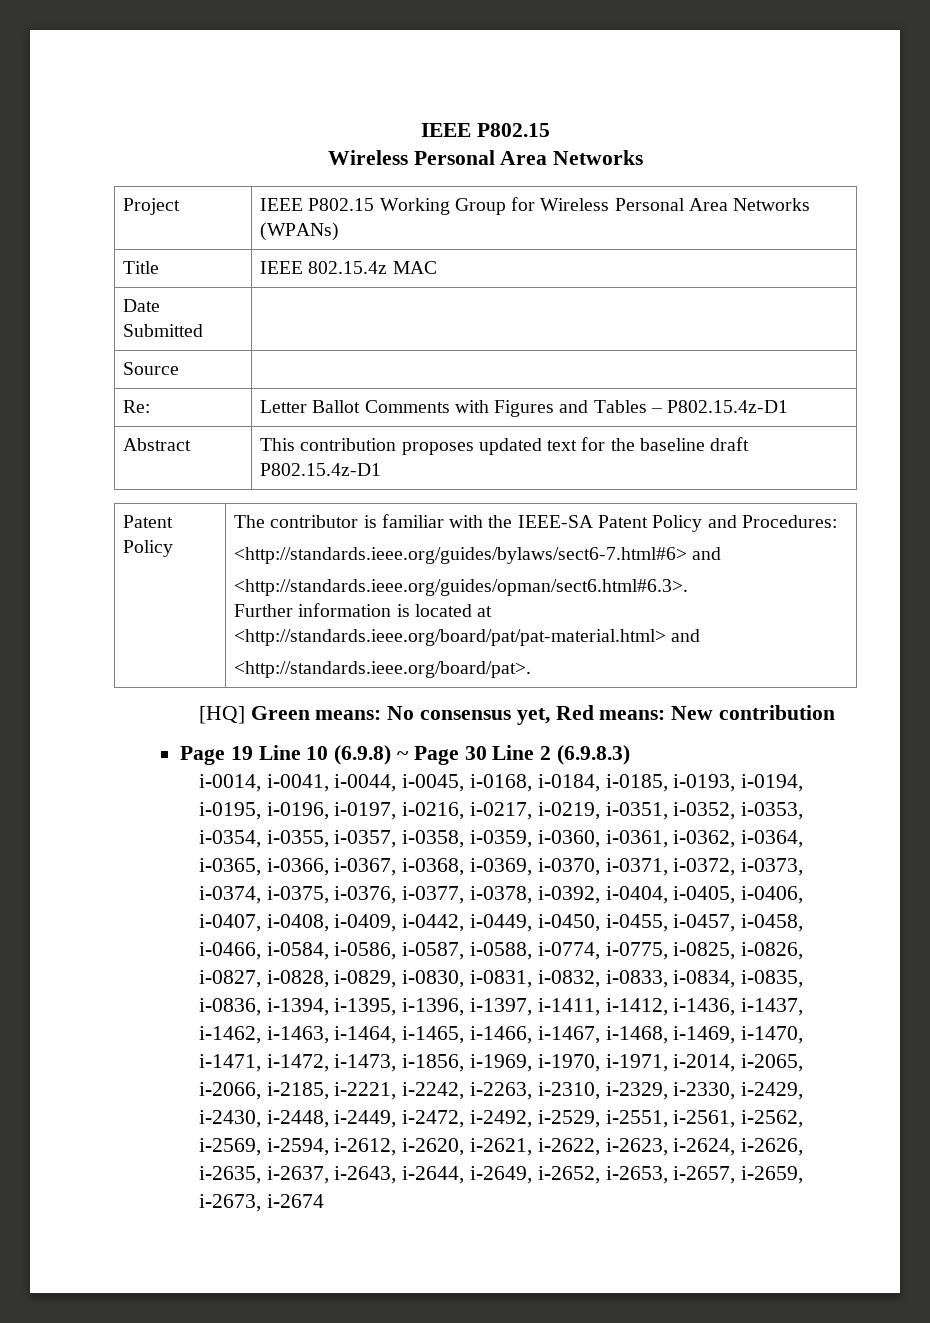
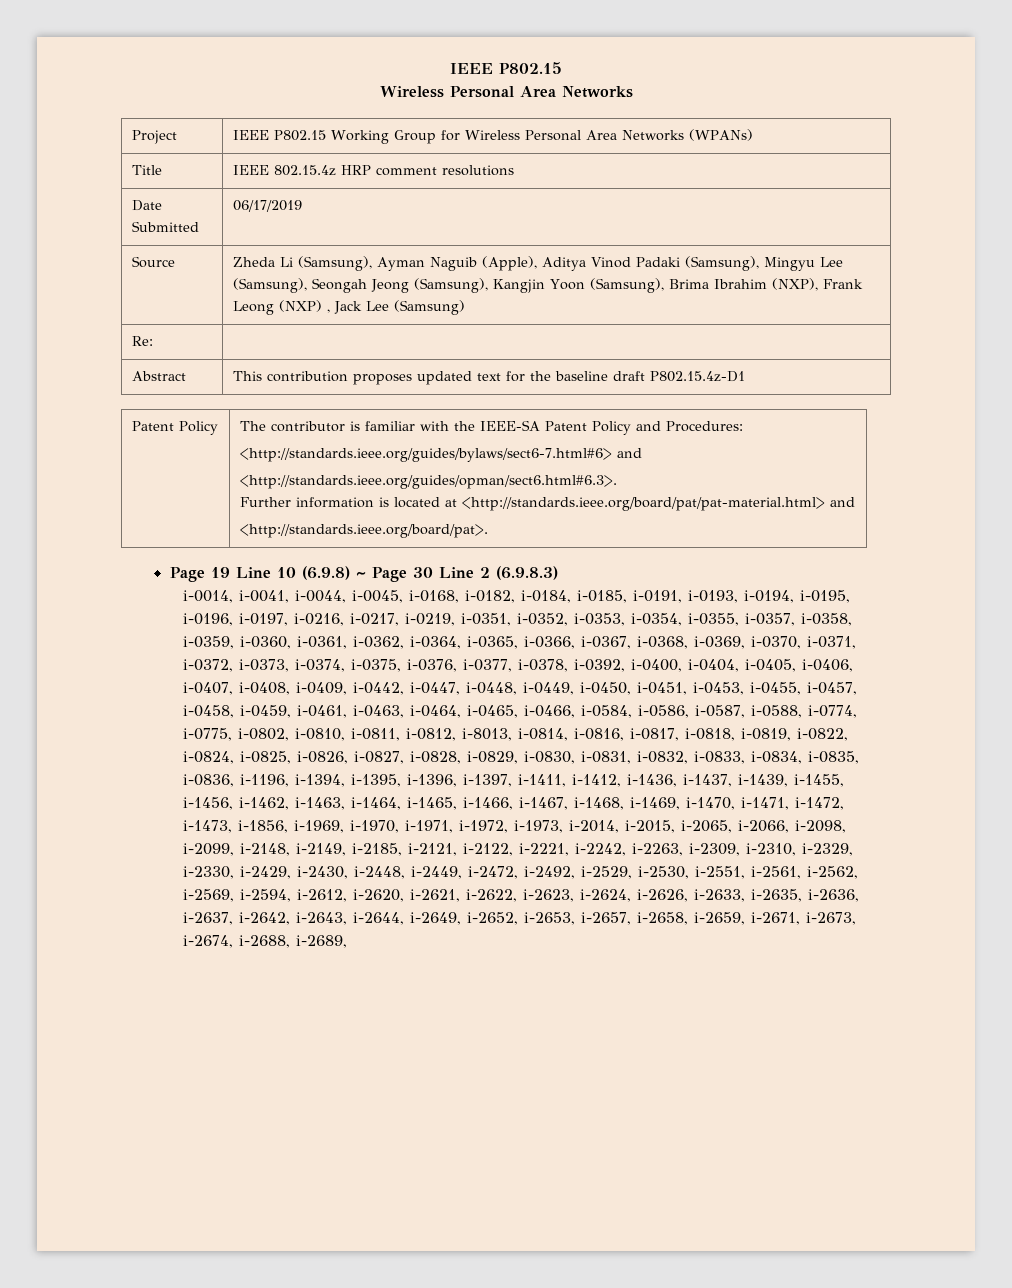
- Title | IEEE 802.15.4z MAC
+ Title | IEEE 802.15.4z HRP comment resolutions
- Date Submitted |
+ Date Submitted | 06/17/2019
- Source |
- Re: | Letter Ballot Comments with Figures and Tables – P802.15.4z-D1
+ Source | Zheda Li (Samsung), Ayman Naguib (Apple), Aditya Vinod Padaki (Samsung), Mingyu Lee (Samsung), Seongah Jeong (Samsung), Kangjin Yoon (Samsung), Brima Ibrahim (NXP), Frank Leong (NXP) , Jack Lee (Samsung)
+ Re: |
- [HQ] Green means: No consensus yet, Red means: New contribution
- i-0014, i-0041, i-0044, i-0045, i-0168, i-0184, i-0185, i-0193, i-0194, i-0195, i-0196, i-0197, i-0216, i-0217, i-0219, i-0351, i-0352, i-0353, i-0354, i-0355, i-0357, i-0358, i-0359, i-0360, i-0361, i-0362, i-0364, i-0365, i-0366, i-0367, i-0368, i-0369, i-0370, i-0371, i-0372, i-0373, i-0374, i-0375, i-0376, i-0377, i-0378, i-0392, i-0404, i-0405, i-0406, i-0407, i-0408, i-0409, i-0442, i-0449, i-0450, i-0455, i-0457, i-0458, i-0466, i-0584, i-0586, i-0587, i-0588, i-0774, i-0775, i-0825, i-0826, i-0827, i-0828, i-0829, i-0830, i-0831, i-0832, i-0833, i-0834, i-0835, i-0836, i-1394, i-1395, i-1396, i-1397, i-1411, i-1412, i-1436, i-1437, i-1462, i-1463, i-1464, i-1465, i-1466, i-1467, i-1468, i-1469, i-1470, i-1471, i-1472, i-1473, i-1856, i-1969, i-1970, i-1971, i-2014, i-2065, i-2066, i-2185, i-2221, i-2242, i-2263, i-2310, i-2329, i-2330, i-2429, i-2430, i-2448, i-2449, i-2472, i-2492, i-2529, i-2551, i-2561, i-2562, i-2569, i-2594, i-2612, i-2620, i-2621, i-2622, i-2623, i-2624, i-2626, i-2635, i-2637, i-2643, i-2644, i-2649, i-2652, i-2653, i-2657, i-2659, i-2673, i-2674
+ i-0014, i-0041, i-0044, i-0045, i-0168, i-0182, i-0184, i-0185, i-0191, i-0193, i-0194, i-0195, i-0196, i-0197, i-0216, i-0217, i-0219, i-0351, i-0352, i-0353, i-0354, i-0355, i-0357, i-0358, i-0359, i-0360, i-0361, i-0362, i-0364, i-0365, i-0366, i-0367, i-0368, i-0369, i-0370, i-0371, i-0372, i-0373, i-0374, i-0375, i-0376, i-0377, i-0378, i-0392, i-0400, i-0404, i-0405, i-0406, i-0407, i-0408, i-0409, i-0442, i-0447, i-0448, i-0449, i-0450, i-0451, i-0453, i-0455, i-0457, i-0458, i-0459, i-0461, i-0463, i-0464, i-0465, i-0466, i-0584, i-0586, i-0587, i-0588, i-0774, i-0775, i-0802, i-0810, i-0811, i-0812, i-8013, i-0814, i-0816, i-0817, i-0818, i-0819, i-0822, i-0824, i-0825, i-0826, i-0827, i-0828, i-0829, i-0830, i-0831, i-0832, i-0833, i-0834, i-0835, i-0836, i-1196, i-1394, i-1395, i-1396, i-1397, i-1411, i-1412, i-1436, i-1437, i-1439, i-1455, i-1456, i-1462, i-1463, i-1464, i-1465, i-1466, i-1467, i-1468, i-1469, i-1470, i-1471, i-1472, i-1473, i-1856, i-1969, i-1970, i-1971, i-1972, i-1973, i-2014, i-2015, i-2065, i-2066, i-2098, i-2099, i-2148, i-2149, i-2185, i-2121, i-2122, i-2221, i-2242, i-2263, i-2309, i-2310, i-2329, i-2330, i-2429, i-2430, i-2448, i-2449, i-2472, i-2492, i-2529, i-2530, i-2551, i-2561, i-2562, i-2569, i-2594, i-2612, i-2620, i-2621, i-2622, i-2623, i-2624, i-2626, i-2633, i-2635, i-2636, i-2637, i-2642, i-2643, i-2644, i-2649, i-2652, i-2653, i-2657, i-2658, i-2659, i-2671, i-2673, i-2674, i-2688, i-2689,

